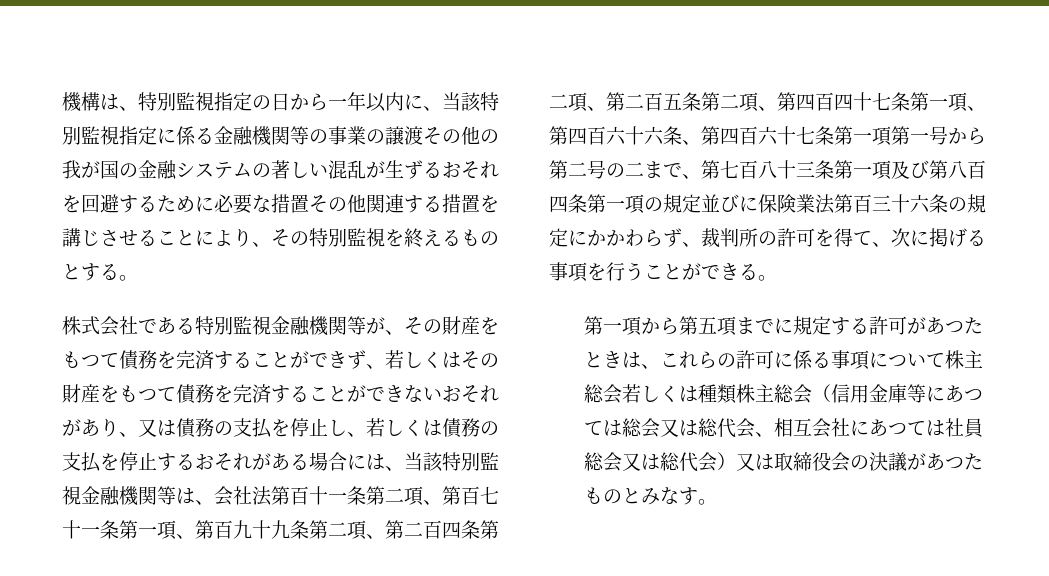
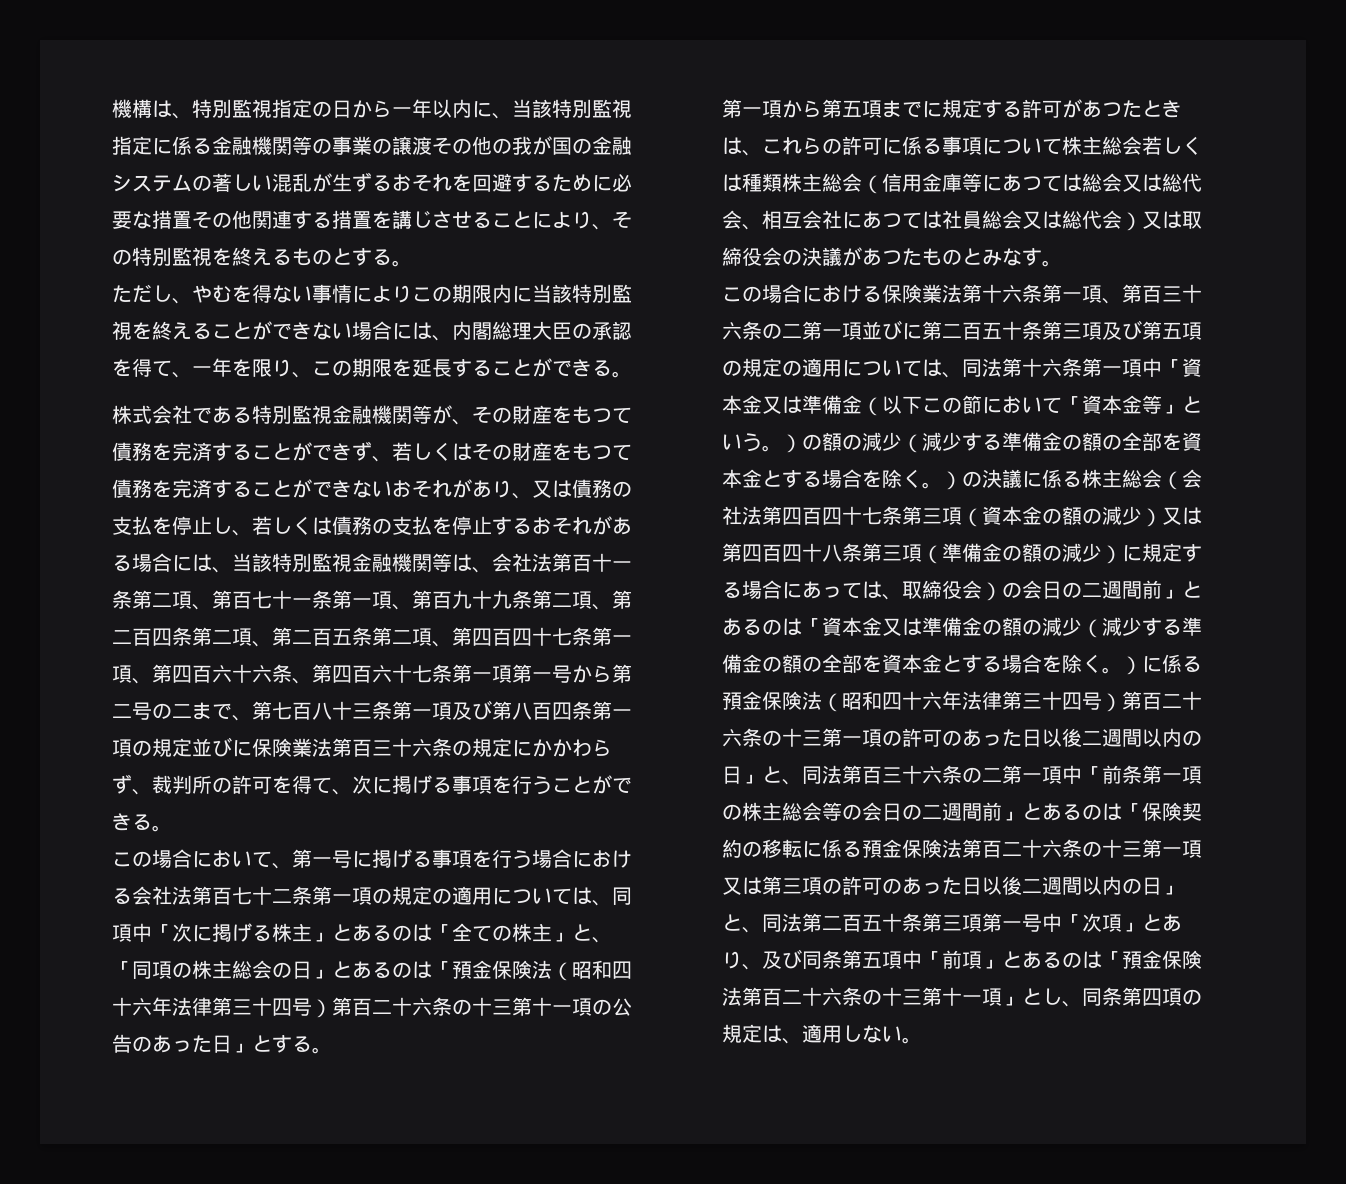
+ ただし、やむを得ない事情によりこの期限内に当該特別監視を終えることができない場合には、内閣総理大臣の承認を得て、一年を限り、この期限を延長することができる。
+ この場合において、第一号に掲げる事項を行う場合における会社法第百七十二条第一項の規定の適用については、同項中「次に掲げる株主」とあるのは「全ての株主」と、「同項の株主総会の日」とあるのは「預金保険法（昭和四十六年法律第三十四号）第百二十六条の十三第十一項の公告のあった日」とする。
+ この場合における保険業法第十六条第一項、第百三十六条の二第一項並びに第二百五十条第三項及び第五項の規定の適用については、同法第十六条第一項中「資本金又は準備金（以下この節において「資本金等」という。）の額の減少（減少する準備金の額の全部を資本金とする場合を除く。）の決議に係る株主総会（会社法第四百四十七条第三項（資本金の額の減少）又は第四百四十八条第三項（準備金の額の減少）に規定する場合にあっては、取締役会）の会日の二週間前」とあるのは「資本金又は準備金の額の減少（減少する準備金の額の全部を資本金とする場合を除く。）に係る預金保険法（昭和四十六年法律第三十四号）第百二十六条の十三第一項の許可のあった日以後二週間以内の日」と、同法第百三十六条の二第一項中「前条第一項の株主総会等の会日の二週間前」とあるのは「保険契約の移転に係る預金保険法第百二十六条の十三第一項又は第三項の許可のあった日以後二週間以内の日」と、同法第二百五十条第三項第一号中「次項」とあり、及び同条第五項中「前項」とあるのは「預金保険法第百二十六条の十三第十一項」とし、同条第四項の規定は、適用しない。

